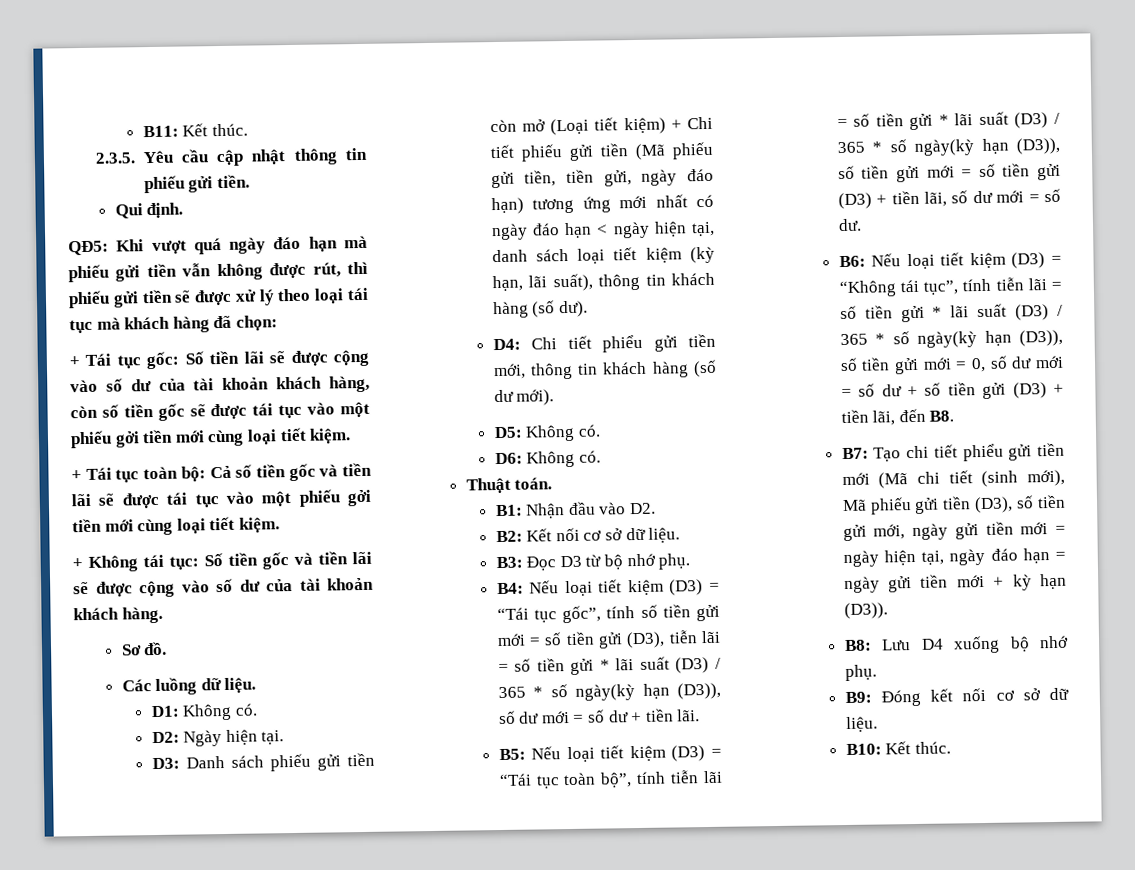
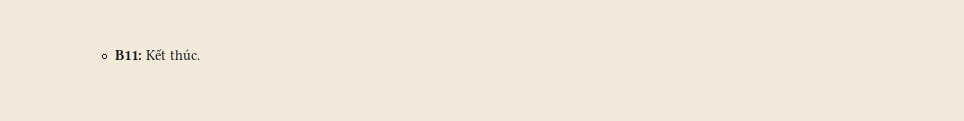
- 2.3.5. Yêu cầu cập nhật thông tin phiếu gửi tiền.
- Qui định.
- QĐ5: Khi vượt quá ngày đáo hạn mà phiếu gửi tiền vẫn không được rút, thì phiếu gửi tiền sẽ được xử lý theo loại tái tục mà khách hàng đã chọn:
- + Tái tục gốc: Số tiền lãi sẽ được cộng vào số dư của tài khoản khách hàng, còn số tiền gốc sẽ được tái tục vào một phiếu gởi tiền mới cùng loại tiết kiệm.
- + Tái tục toàn bộ: Cả số tiền gốc và tiền lãi sẽ được tái tục vào một phiếu gởi tiền mới cùng loại tiết kiệm.
- + Không tái tục: Số tiền gốc và tiền lãi sẽ được cộng vào số dư của tài khoản khách hàng.
- Sơ đồ.
- Các luồng dữ liệu.
- D1: Không có.
- D2: Ngày hiện tại.
- D3: Danh sách phiếu gửi tiền còn mở (Loại tiết kiệm) + Chi tiết phiếu gửi tiền (Mã phiếu gửi tiền, tiền gửi, ngày đáo hạn) tương ứng mới nhất có ngày đáo hạn < ngày hiện tại, danh sách loại tiết kiệm (kỳ hạn, lãi suất), thông tin khách hàng (số dư).
- D4: Chi tiết phiểu gửi tiền mới, thông tin khách hàng (số dư mới).
- D5: Không có.
- D6: Không có.
- Thuật toán.
- B1: Nhận đầu vào D2.
- B2: Kết nối cơ sở dữ liệu.
- B3: Đọc D3 từ bộ nhớ phụ.
- B4: Nếu loại tiết kiệm (D3) = “Tái tục gốc”, tính số tiền gửi mới = số tiền gửi (D3), tiễn lãi = số tiền gửi * lãi suất (D3) / 365 * số ngày(kỳ hạn (D3)), số dư mới = số dư + tiền lãi.
- B5: Nếu loại tiết kiệm (D3) = “Tái tục toàn bộ”, tính tiễn lãi = số tiền gửi * lãi suất (D3) / 365 * số ngày(kỳ hạn (D3)), số tiền gửi mới = số tiền gửi (D3) + tiền lãi, số dư mới = số dư.
- B6: Nếu loại tiết kiệm (D3) = “Không tái tục”, tính tiễn lãi = số tiền gửi * lãi suất (D3) / 365 * số ngày(kỳ hạn (D3)), số tiền gửi mới = 0, số dư mới = số dư + số tiền gửi (D3) + tiền lãi, đến B8.
- B7: Tạo chi tiết phiểu gửi tiền mới (Mã chi tiết (sinh mới), Mã phiếu gửi tiền (D3), số tiền gửi mới, ngày gửi tiền mới = ngày hiện tại, ngày đáo hạn = ngày gửi tiền mới + kỳ hạn (D3)).
- B8: Lưu D4 xuống bộ nhớ phụ.
- B9: Đóng kết nối cơ sở dữ liệu.
- B10: Kết thúc.

